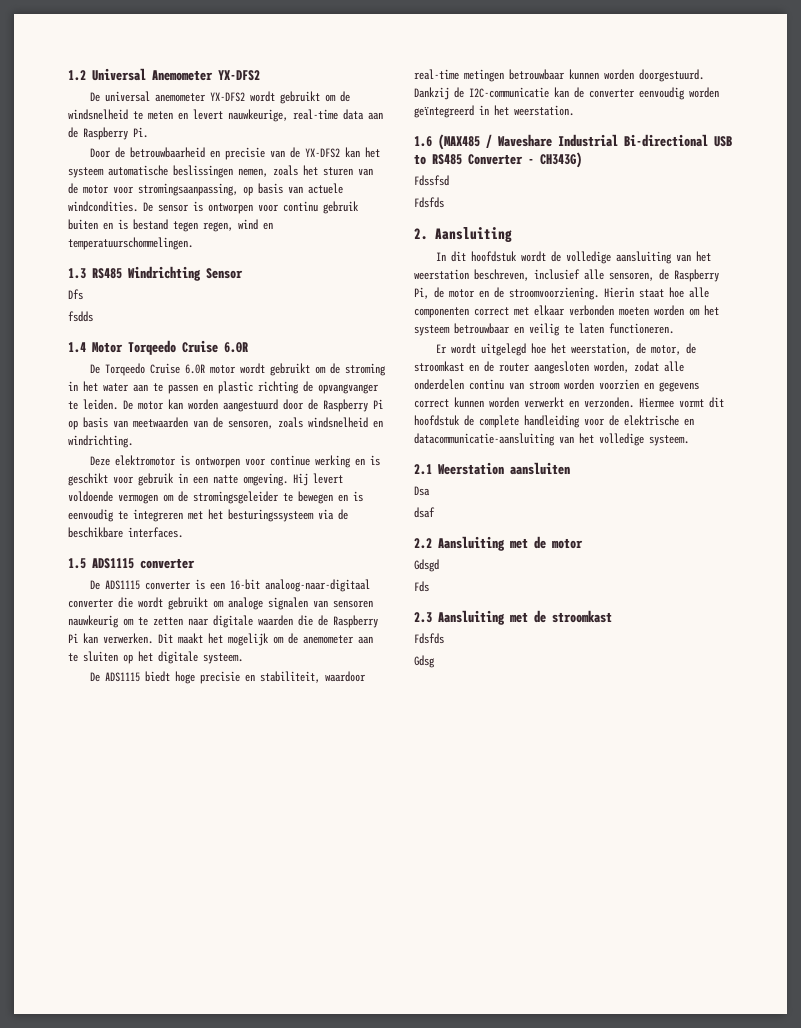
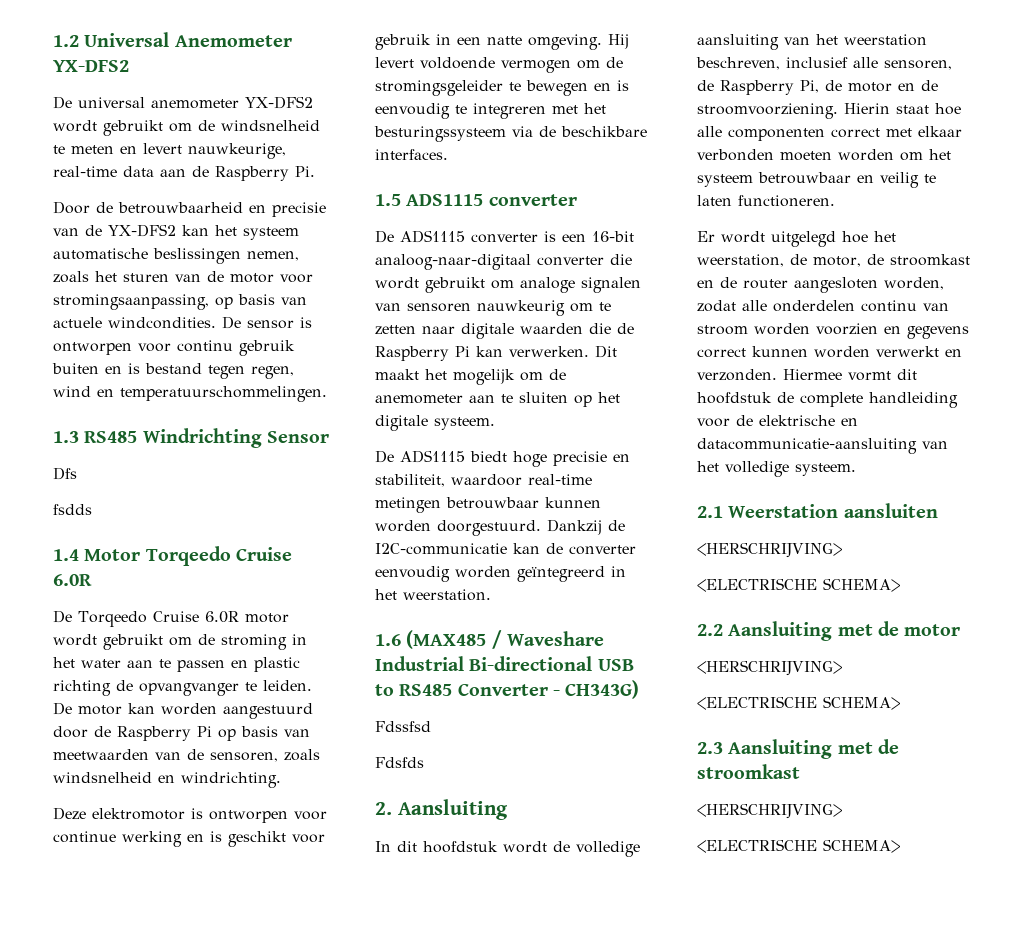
  2.1 Weerstation aansluiten
- Dsa
- dsaf
+ <HERSCHRIJVING>
+ <ELECTRISCHE SCHEMA>
  2.2 Aansluiting met de motor
- Gdsgd
- Fds
+ <HERSCHRIJVING>
+ <ELECTRISCHE SCHEMA>
  2.3 Aansluiting met de stroomkast
- Fdsfds
- Gdsg
+ <HERSCHRIJVING>
+ <ELECTRISCHE SCHEMA>

